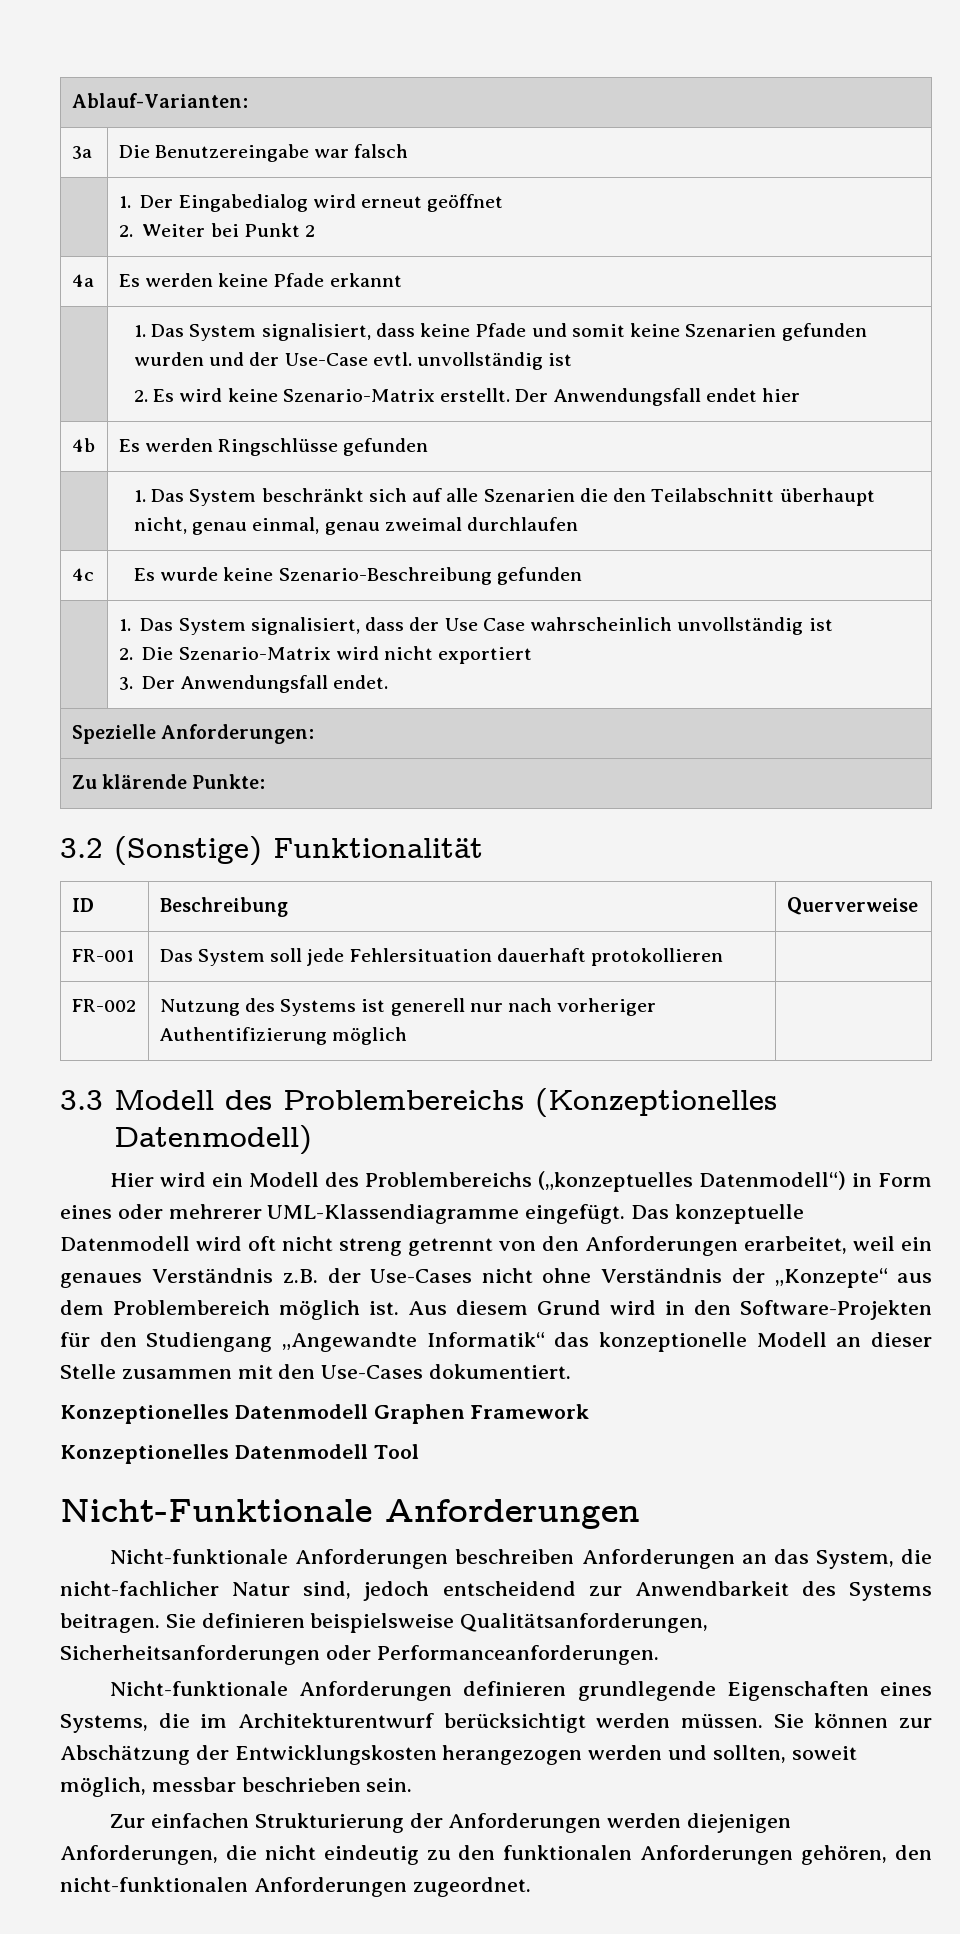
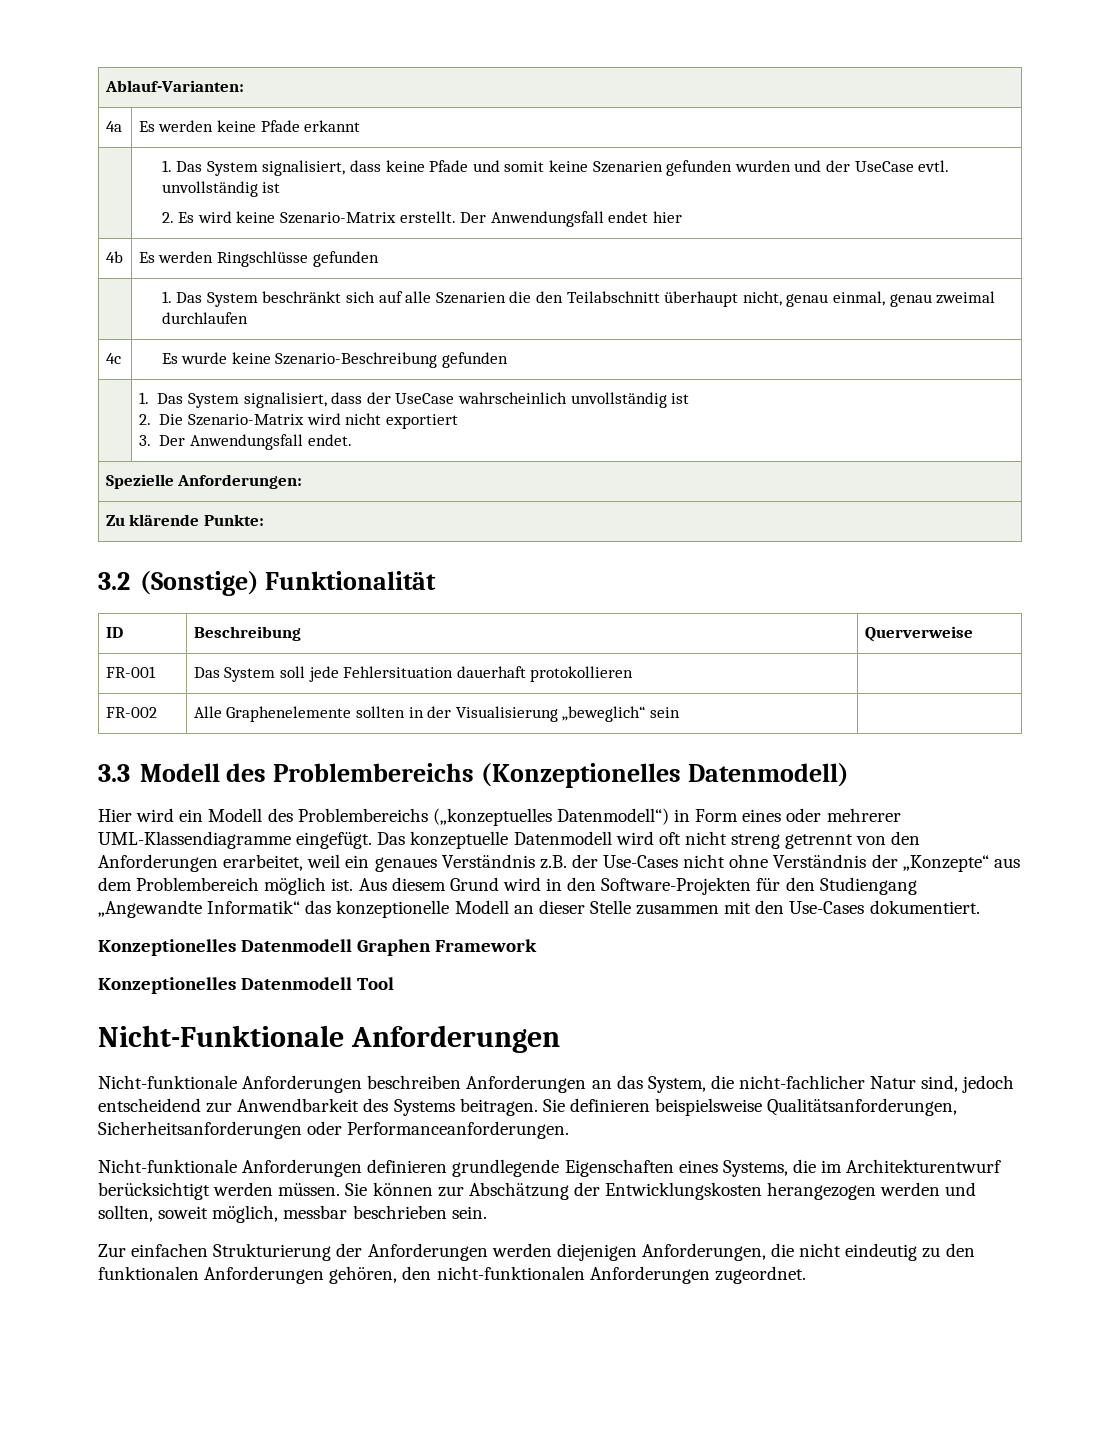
- 3a | Die Benutzereingabe war falsch
- | 1. Der Eingabedialog wird erneut geöffnet
- 2. Weiter bei Punkt 2
- | 1. Das System signalisiert, dass keine Pfade und somit keine Szenarien gefunden wurden und der Use-Case evtl. unvollständig ist
+ | 1. Das System signalisiert, dass keine Pfade und somit keine Szenarien gefunden wurden und der UseCase evtl. unvollständig ist
- | 1. Das System signalisiert, dass der Use Case wahrscheinlich unvollständig ist
+ | 1. Das System signalisiert, dass der UseCase wahrscheinlich unvollständig ist
- FR-002 | Nutzung des Systems ist generell nur nach vorheriger Authentifizierung möglich |
+ FR-002 | Alle Graphenelemente sollten in der Visualisierung „beweglich“ sein |

